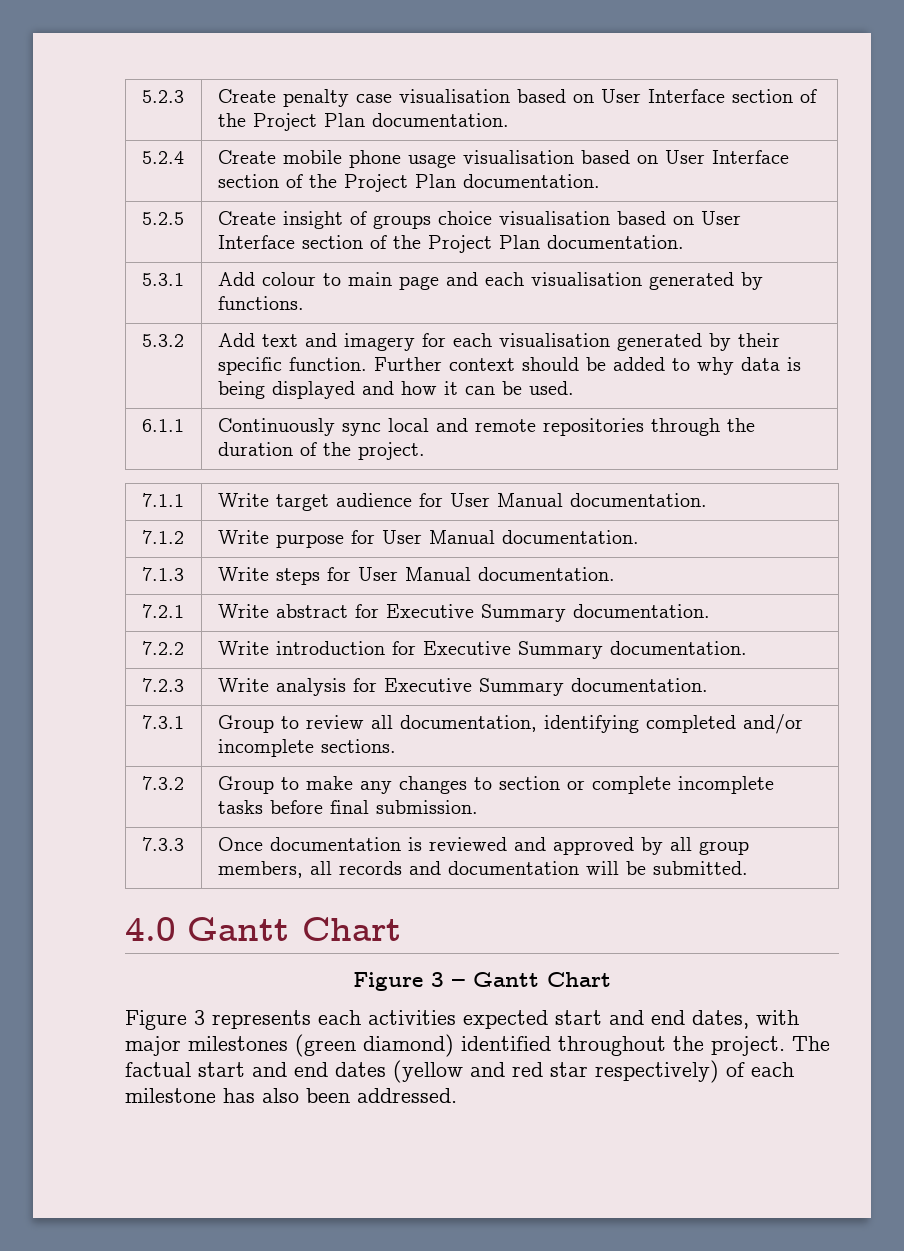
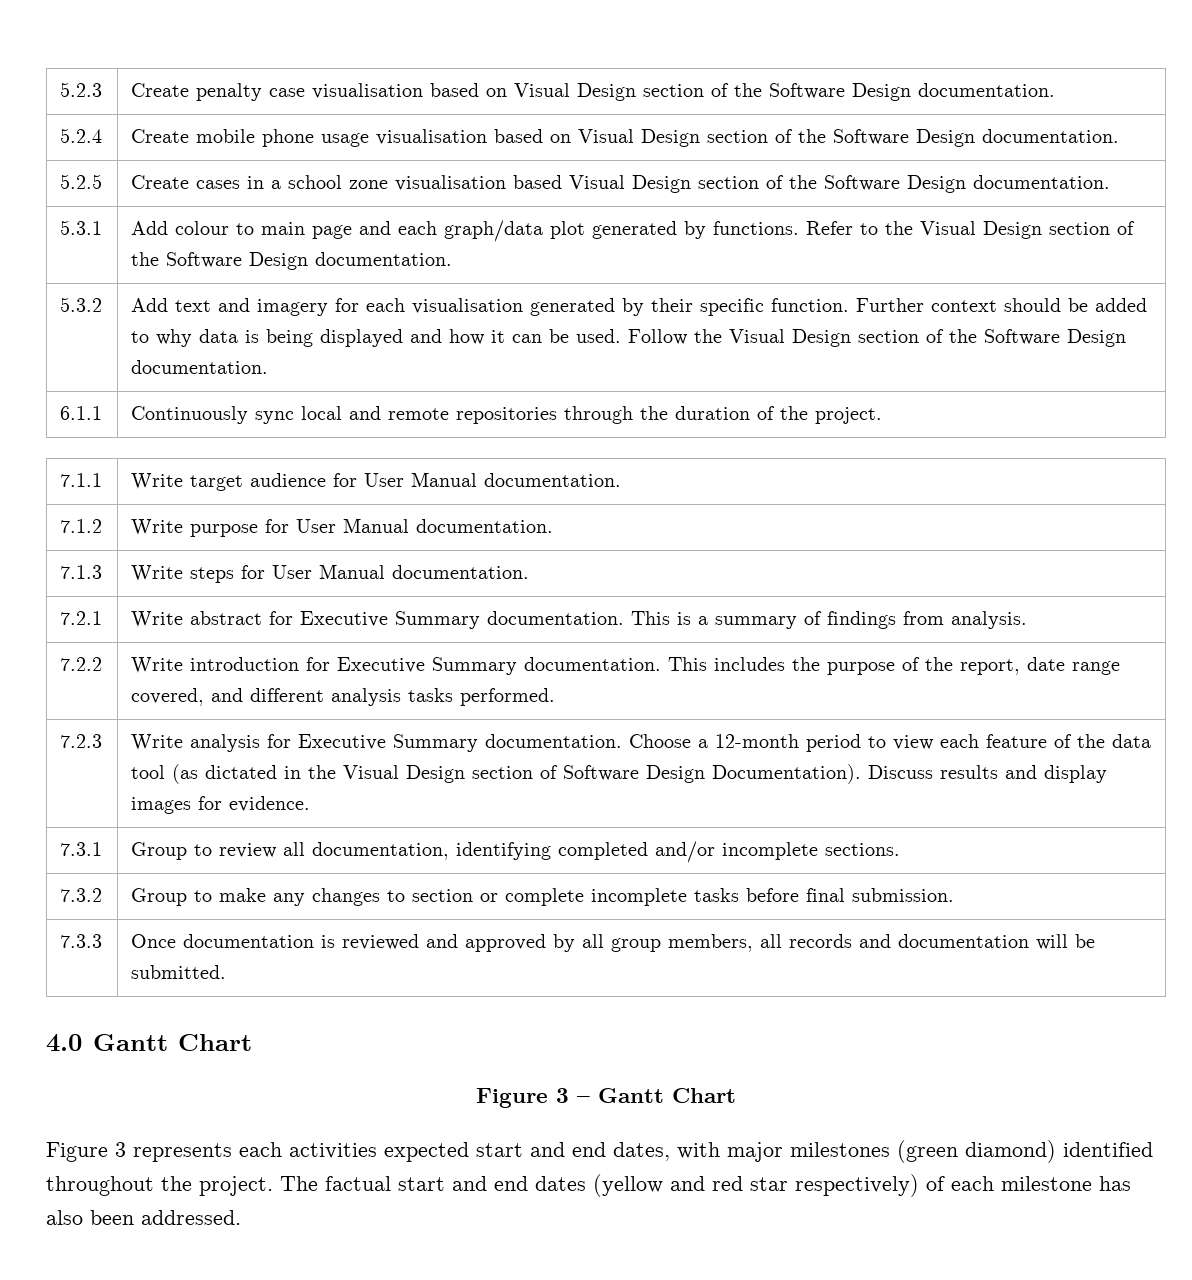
- 5.2.3 | Create penalty case visualisation based on User Interface section of the Project Plan documentation.
+ 5.2.3 | Create penalty case visualisation based on Visual Design section of the Software Design documentation.
- 5.2.4 | Create mobile phone usage visualisation based on User Interface section of the Project Plan documentation.
+ 5.2.4 | Create mobile phone usage visualisation based on Visual Design section of the Software Design documentation.
- 5.2.5 | Create insight of groups choice visualisation based on User Interface section of the Project Plan documentation.
+ 5.2.5 | Create cases in a school zone visualisation based Visual Design section of the Software Design documentation.
- 5.3.1 | Add colour to main page and each visualisation generated by functions.
+ 5.3.1 | Add colour to main page and each graph/data plot generated by functions. Refer to the Visual Design section of the Software Design documentation.
- 5.3.2 | Add text and imagery for each visualisation generated by their specific function. Further context should be added to why data is being displayed and how it can be used.
+ 5.3.2 | Add text and imagery for each visualisation generated by their specific function. Further context should be added to why data is being displayed and how it can be used. Follow the Visual Design section of the Software Design documentation.
- 7.2.1 | Write abstract for Executive Summary documentation.
+ 7.2.1 | Write abstract for Executive Summary documentation. This is a summary of findings from analysis.
- 7.2.2 | Write introduction for Executive Summary documentation.
+ 7.2.2 | Write introduction for Executive Summary documentation. This includes the purpose of the report, date range covered, and different analysis tasks performed.
- 7.2.3 | Write analysis for Executive Summary documentation.
+ 7.2.3 | Write analysis for Executive Summary documentation. Choose a 12-month period to view each feature of the data tool (as dictated in the Visual Design section of Software Design Documentation). Discuss results and display images for evidence.

